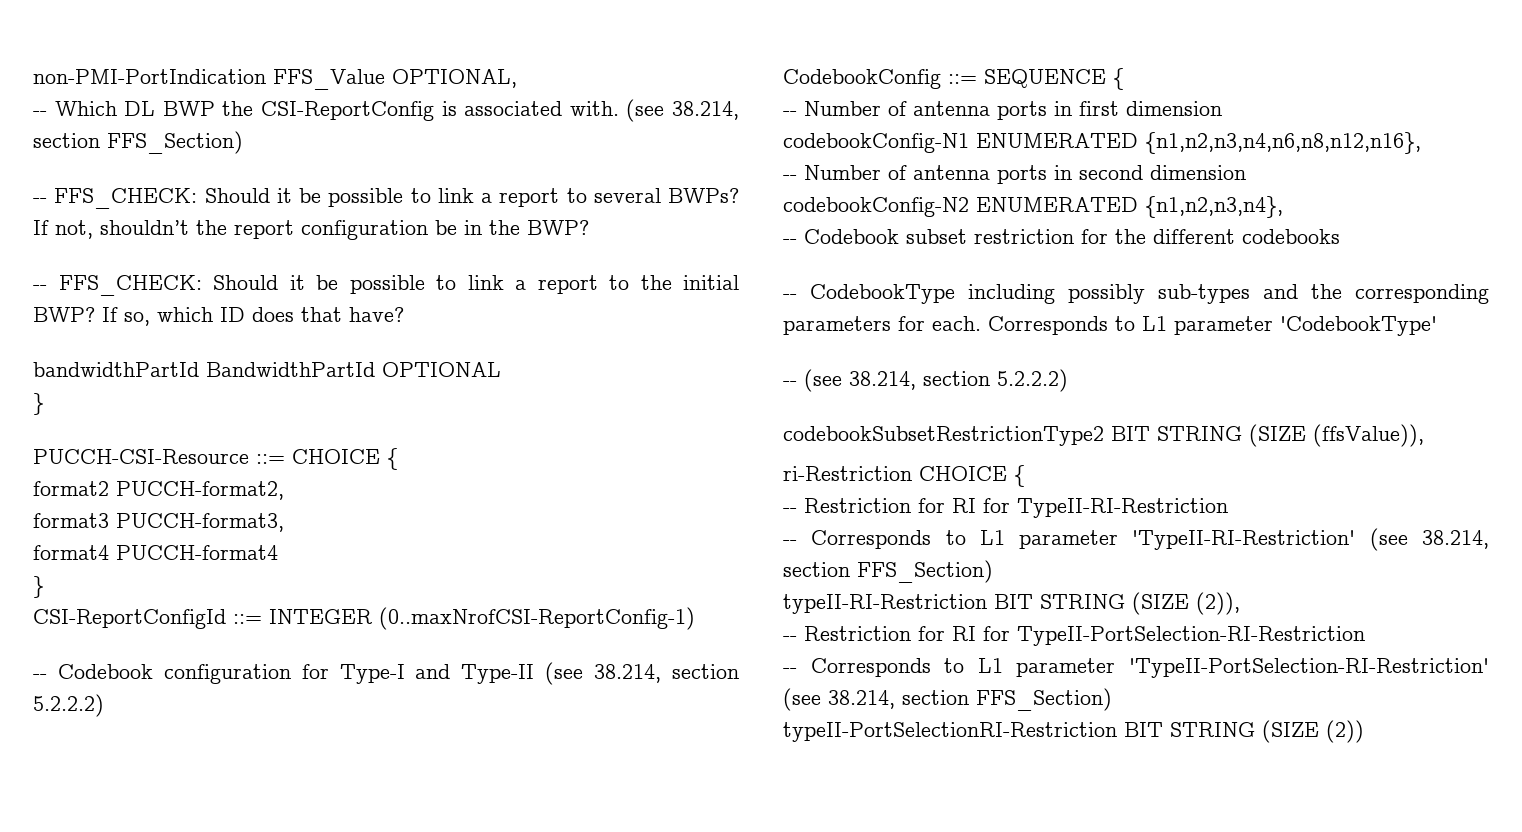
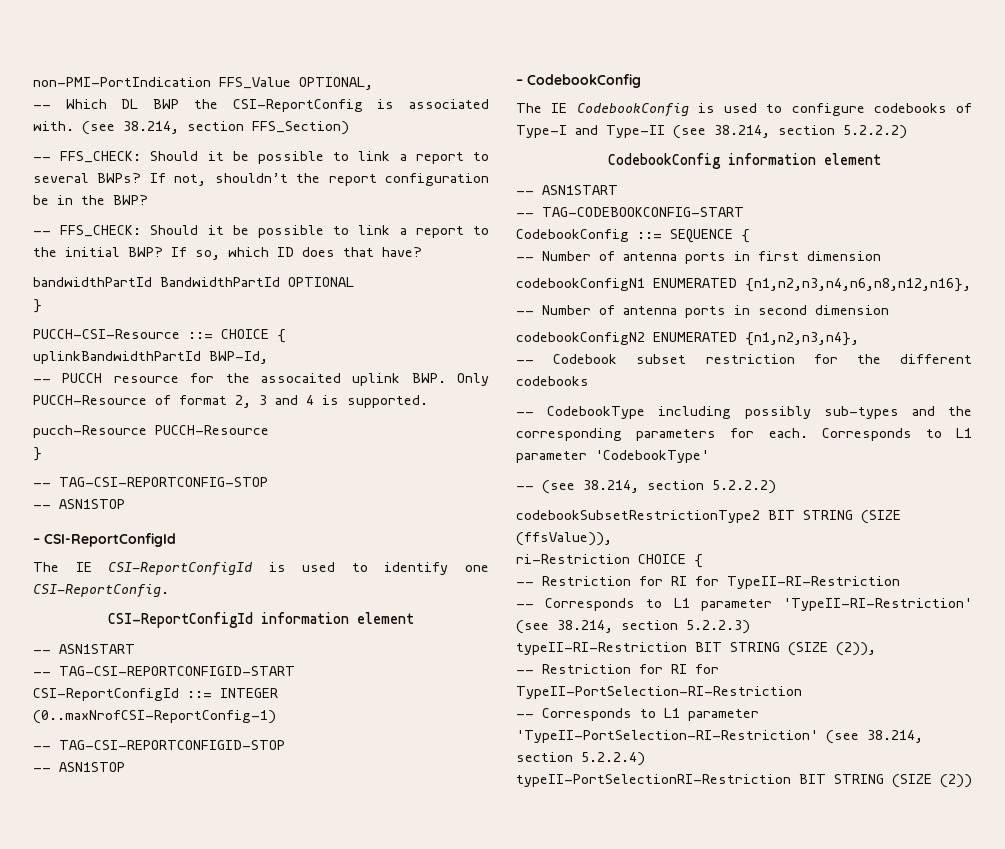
- format2 PUCCH-format2,
- format3 PUCCH-format3,
- format4 PUCCH-format4
+ uplinkBandwidthPartId BWP-Id,
+ -- PUCCH resource for the assocaited uplink BWP. Only PUCCH-Resource of format 2, 3 and 4 is supported.
+ pucch-Resource PUCCH-Resource
  }
+ -- TAG-CSI-REPORTCONFIG-STOP
+ -- ASN1STOP
+ – CSI-ReportConfigId
+ The IE CSI-ReportConfigId is used to identify one CSI-ReportConfig.
+ CSI-ReportConfigId information element
+ -- ASN1START
+ -- TAG-CSI-REPORTCONFIGID-START
- -- Codebook configuration for Type-I and Type-II (see 38.214, section 5.2.2.2)
+ -- TAG-CSI-REPORTCONFIGID-STOP
+ -- ASN1STOP
+ – CodebookConfig
+ The IE CodebookConfig is used to configure codebooks of Type-I and Type-II (see 38.214, section 5.2.2.2)
+ CodebookConfig information element
+ -- ASN1START
+ -- TAG-CODEBOOKCONFIG-START
- codebookConfig-N1 ENUMERATED {n1,n2,n3,n4,n6,n8,n12,n16},
+ codebookConfigN1 ENUMERATED {n1,n2,n3,n4,n6,n8,n12,n16},
- codebookConfig-N2 ENUMERATED {n1,n2,n3,n4},
+ codebookConfigN2 ENUMERATED {n1,n2,n3,n4},
- -- Corresponds to L1 parameter 'TypeII-RI-Restriction' (see 38.214, section FFS_Section)
+ -- Corresponds to L1 parameter 'TypeII-RI-Restriction' (see 38.214, section 5.2.2.3)
- -- Corresponds to L1 parameter 'TypeII-PortSelection-RI-Restriction' (see 38.214, section FFS_Section)
+ -- Corresponds to L1 parameter 'TypeII-PortSelection-RI-Restriction' (see 38.214, section 5.2.2.4)

